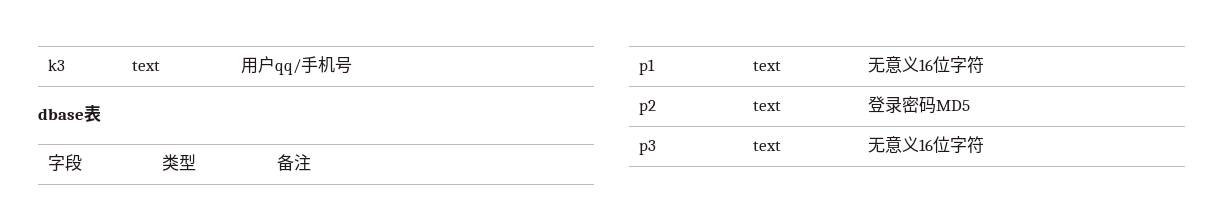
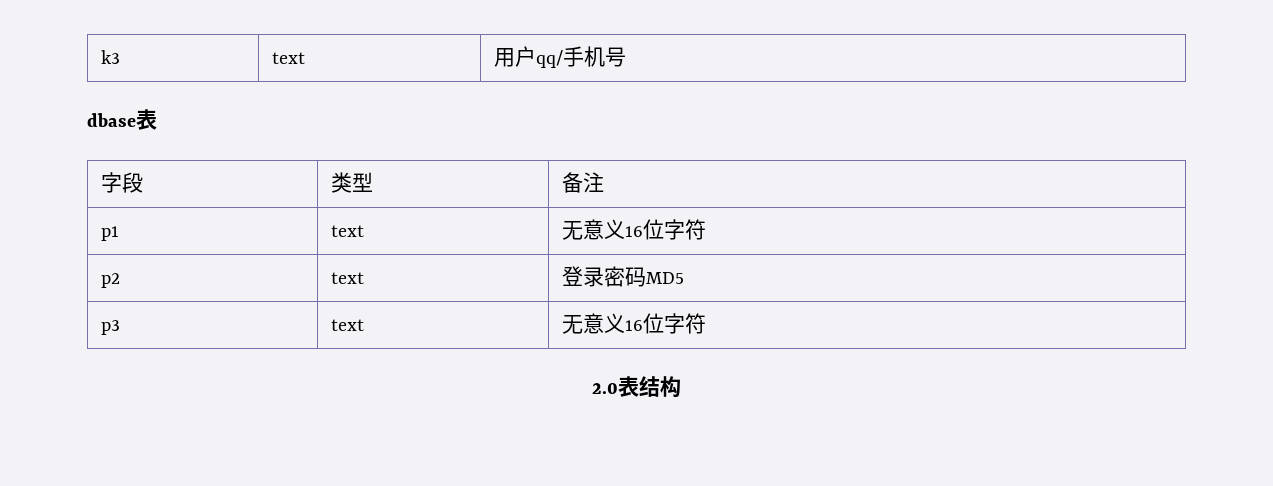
+ 2.0表结构

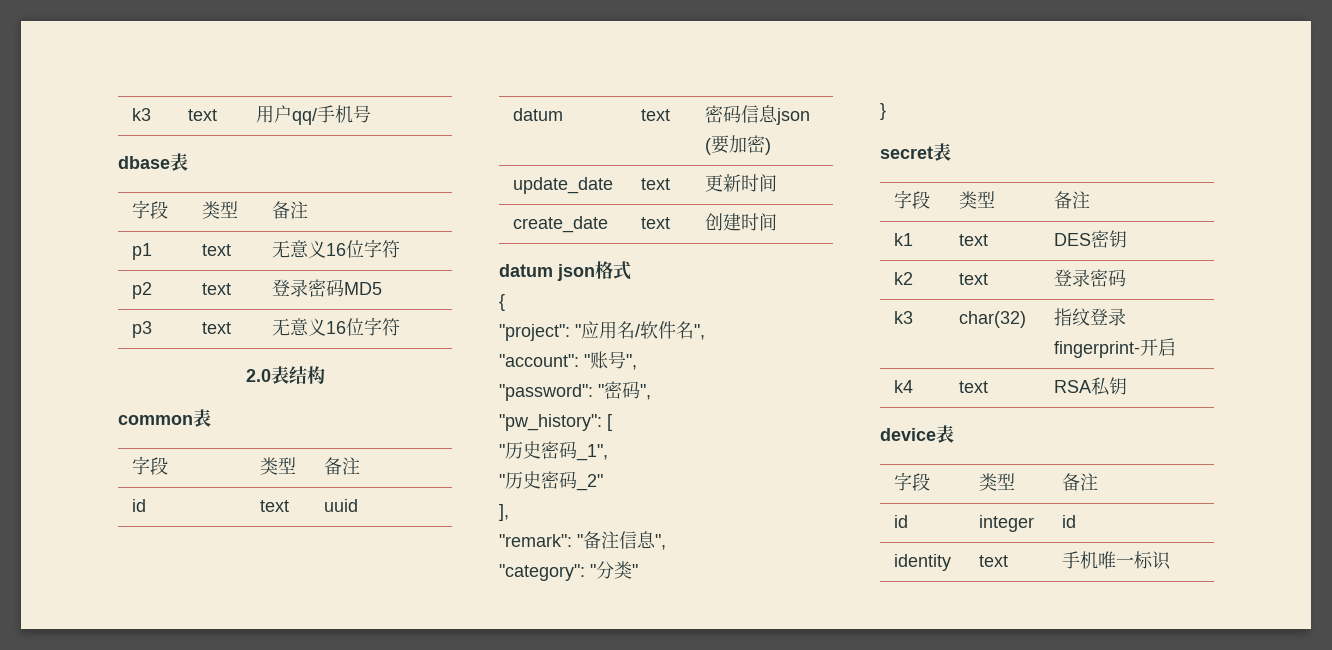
+ common表
+ 字段 | 类型 | 备注
+ id | text | uuid
+ datum | text | 密码信息json (要加密)
+ update_date | text | 更新时间
+ create_date | text | 创建时间
+ datum json格式
+ {
+ "project": "应用名/软件名",
+ "account": "账号",
+ "password": "密码",
+ "pw_history": [
+ "历史密码_1",
+ "历史密码_2"
+ ],
+ "remark": "备注信息",
+ "category": "分类"
+ }
+ secret表
+ 字段 | 类型 | 备注
+ k1 | text | DES密钥
+ k2 | text | 登录密码
+ k3 | char(32) | 指纹登录fingerprint-开启
+ k4 | text | RSA私钥
+ device表
+ 字段 | 类型 | 备注
+ id | integer | id
+ identity | text | 手机唯一标识

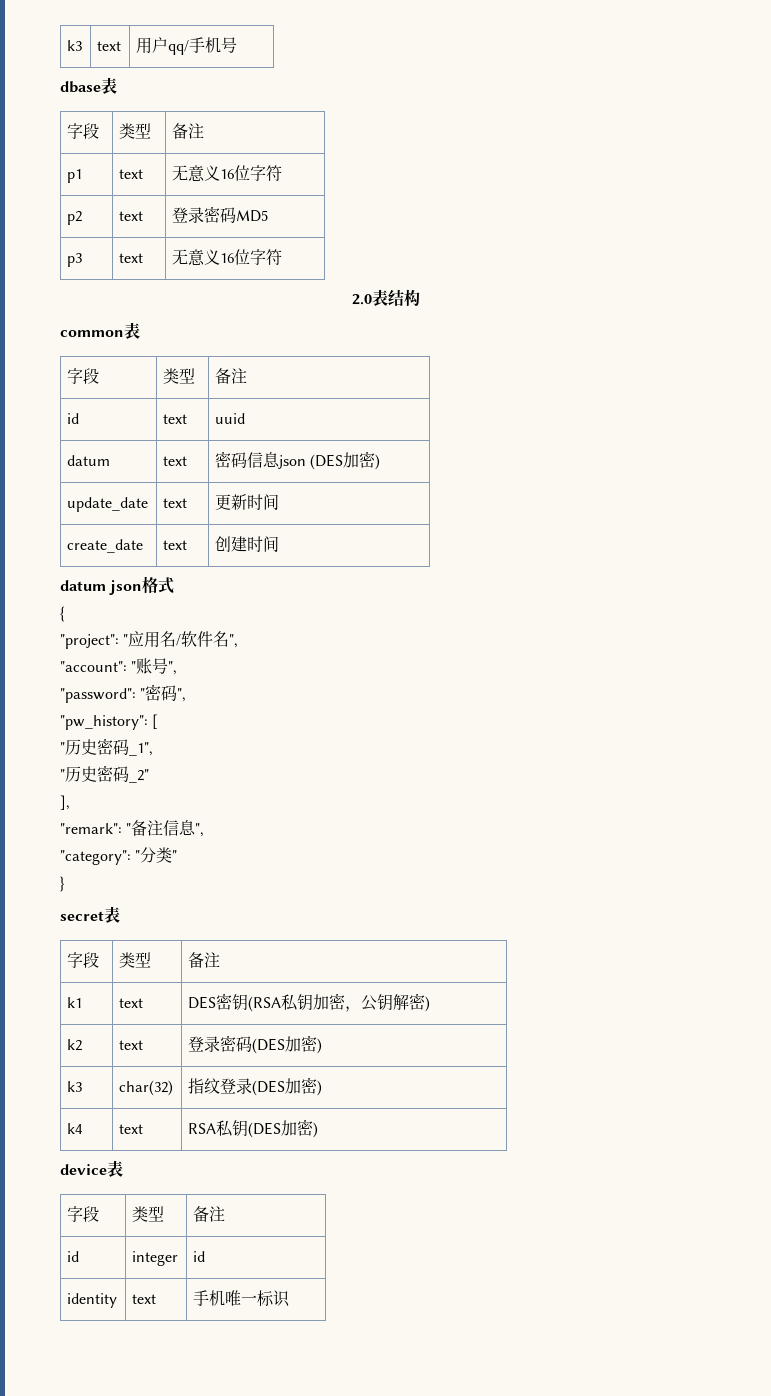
- datum | text | 密码信息json (要加密)
+ datum | text | 密码信息json (DES加密)
- k1 | text | DES密钥
+ k1 | text | DES密钥(RSA私钥加密，公钥解密)
- k2 | text | 登录密码
+ k2 | text | 登录密码(DES加密)
- k3 | char(32) | 指纹登录fingerprint-开启
+ k3 | char(32) | 指纹登录(DES加密)
- k4 | text | RSA私钥
+ k4 | text | RSA私钥(DES加密)

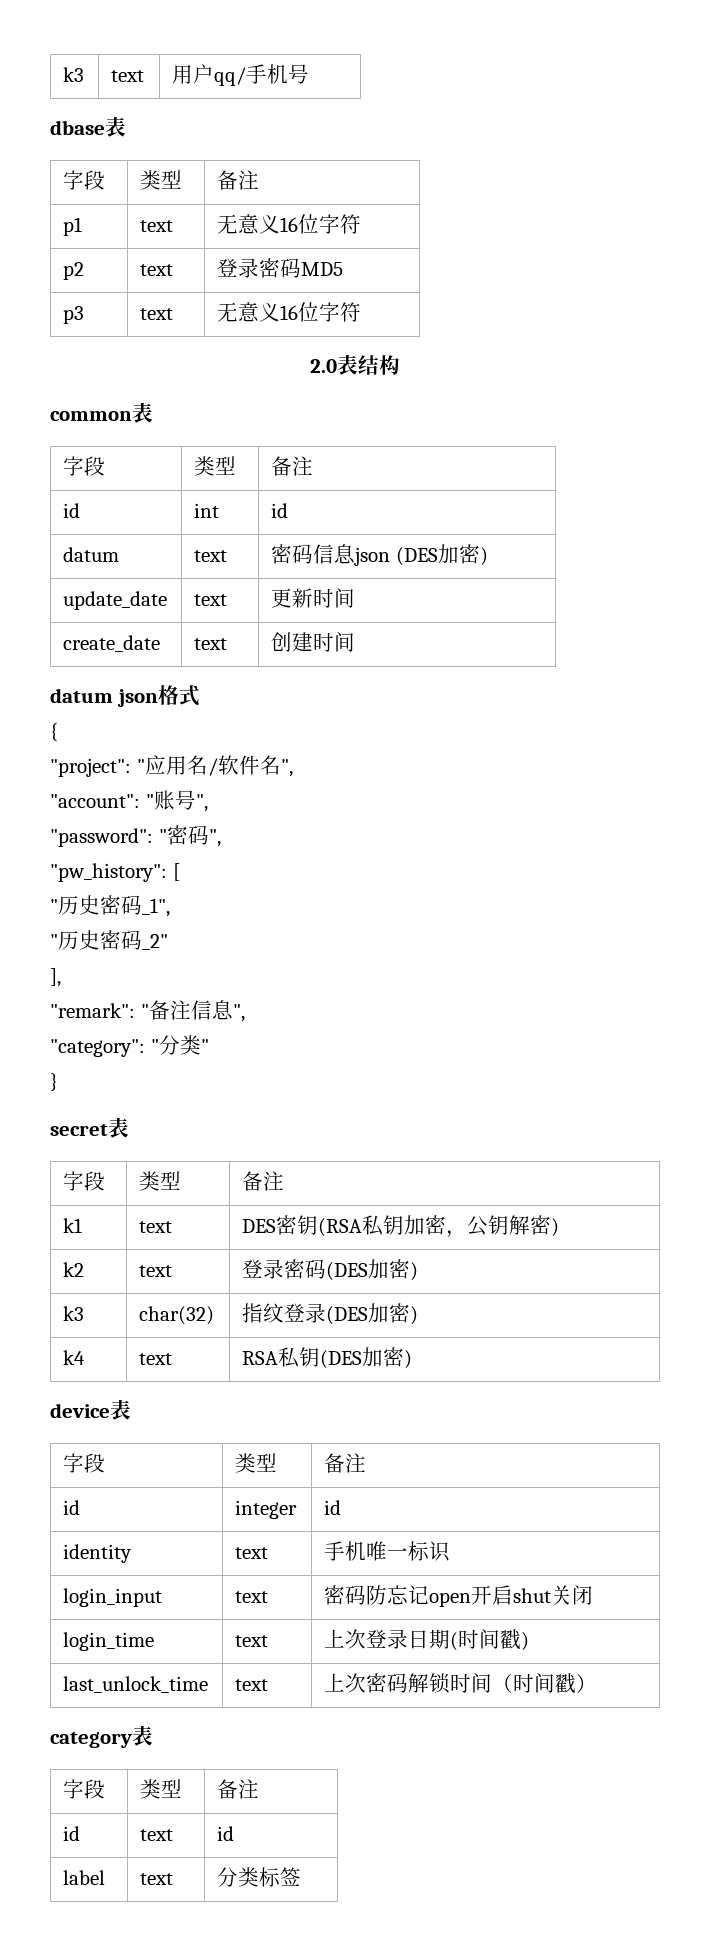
- id | text | uuid
+ id | int | id
+ login_input | text | 密码防忘记open开启shut关闭
+ login_time | text | 上次登录日期(时间戳)
+ last_unlock_time | text | 上次密码解锁时间（时间戳）
+ category表
+ 字段 | 类型 | 备注
+ id | text | id
+ label | text | 分类标签

